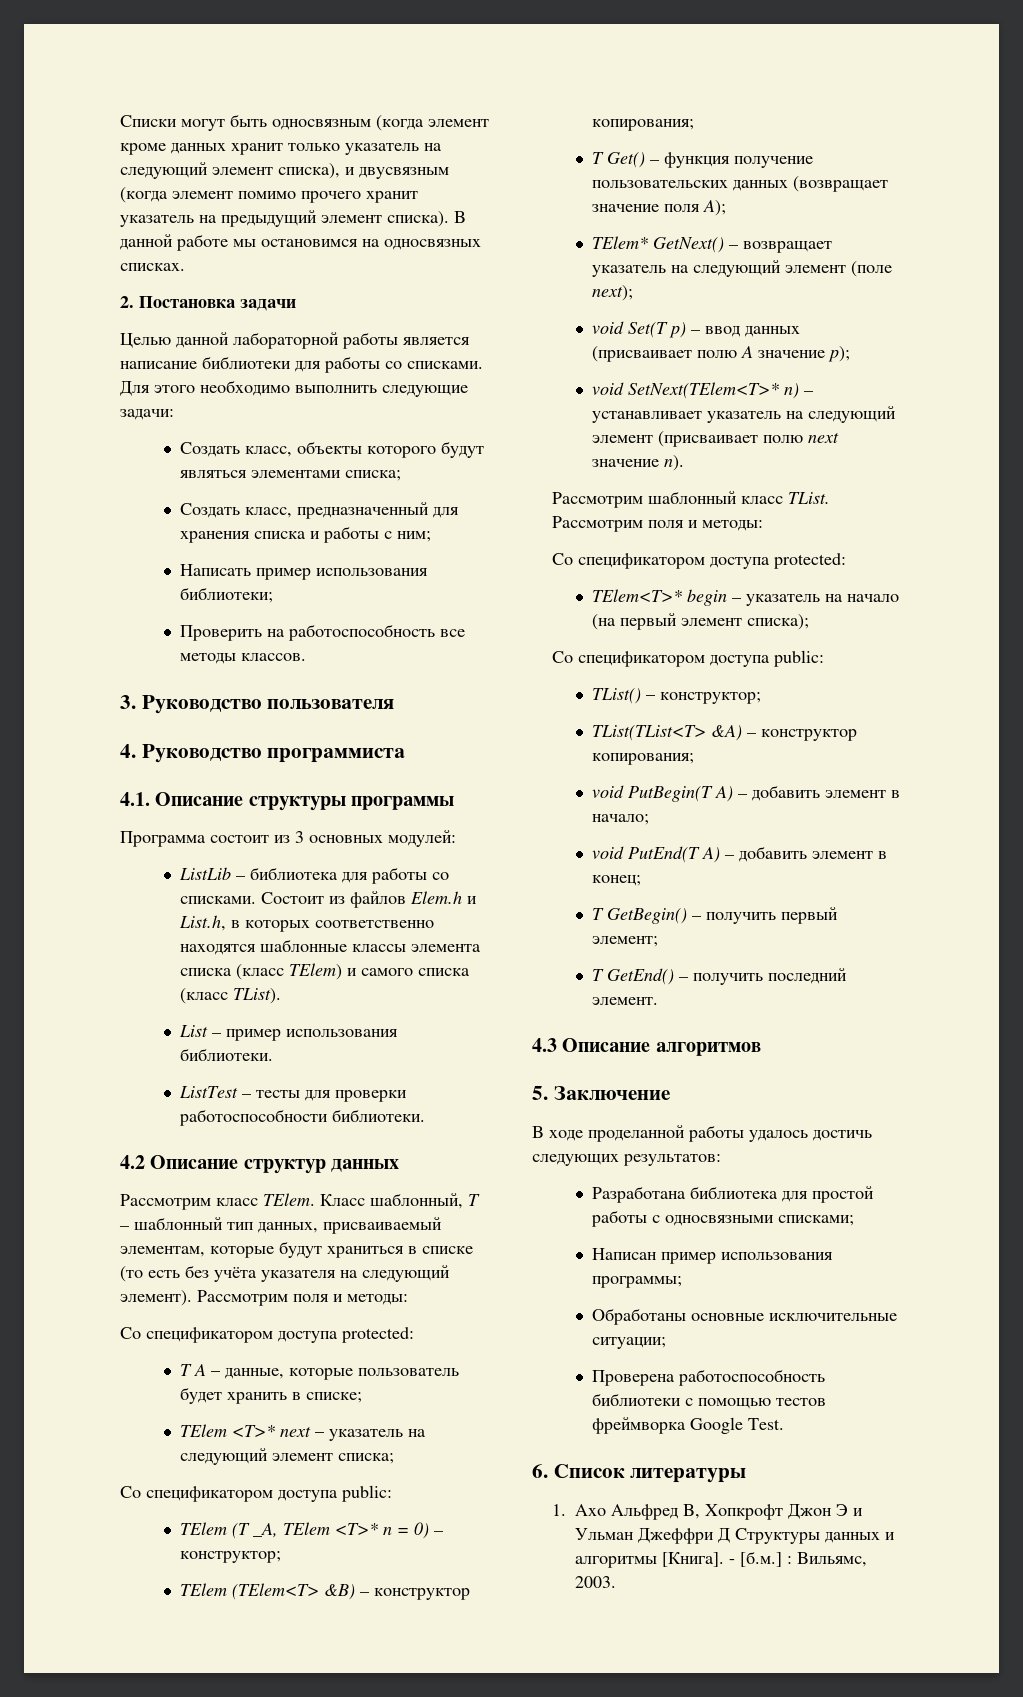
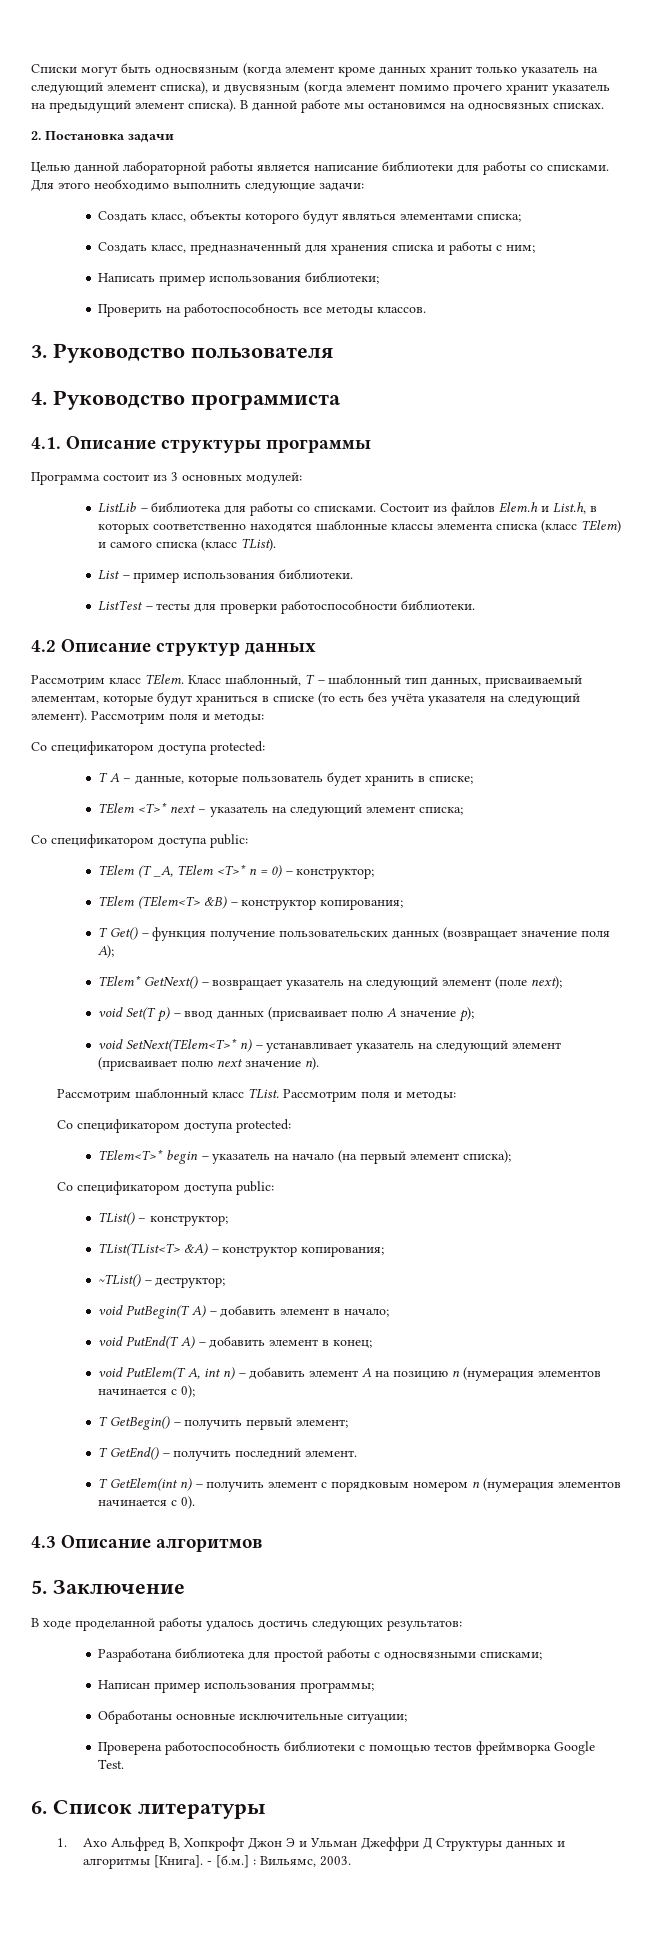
+ ~TList() – деструктор;
+ void PutElem(T A, int n) – добавить элемент A на позицию n (нумерация элементов начинается с 0);
+ T GetElem(int n) – получить элемент с порядковым номером n (нумерация элементов начинается с 0).

